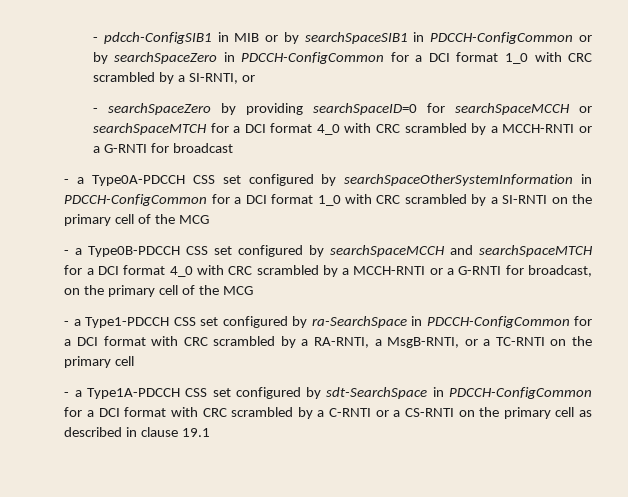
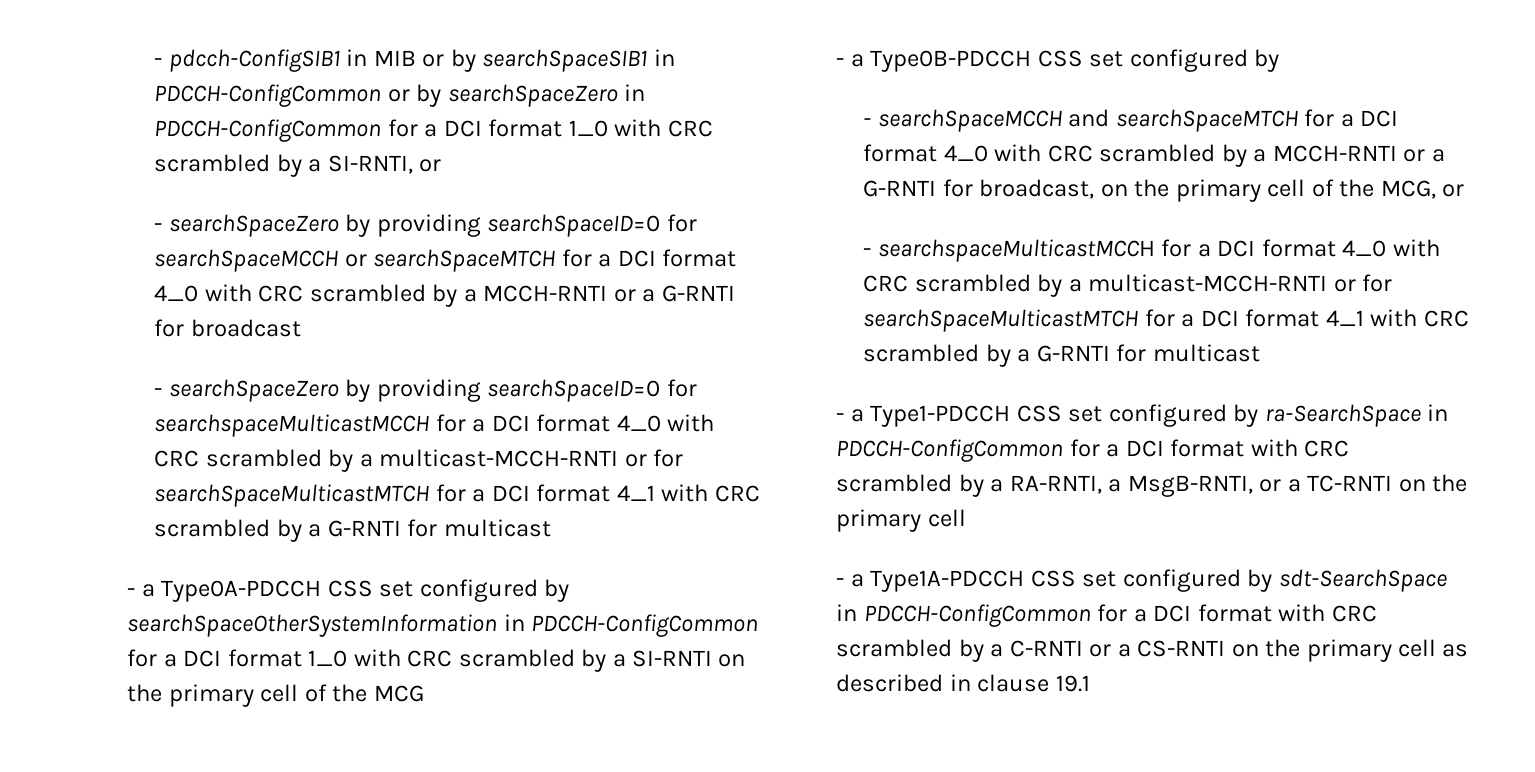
+ - searchSpaceZero by providing searchSpaceID=0 for searchspaceMulticastMCCH for a DCI format 4_0 with CRC scrambled by a multicast-MCCH-RNTI or for searchSpaceMulticastMTCH for a DCI format 4_1 with CRC scrambled by a G-RNTI for multicast
- - a Type0B-PDCCH CSS set configured by searchSpaceMCCH and searchSpaceMTCH for a DCI format 4_0 with CRC scrambled by a MCCH-RNTI or a G-RNTI for broadcast, on the primary cell of the MCG
+ - a Type0B-PDCCH CSS set configured by
+ - searchSpaceMCCH and searchSpaceMTCH for a DCI format 4_0 with CRC scrambled by a MCCH-RNTI or a G-RNTI for broadcast, on the primary cell of the MCG, or
+ - searchspaceMulticastMCCH for a DCI format 4_0 with CRC scrambled by a multicast-MCCH-RNTI or for searchSpaceMulticastMTCH for a DCI format 4_1 with CRC scrambled by a G-RNTI for multicast

